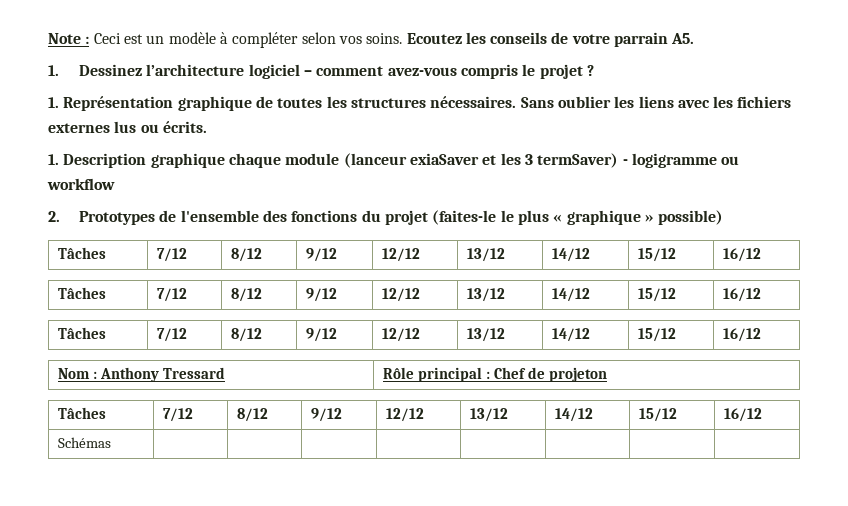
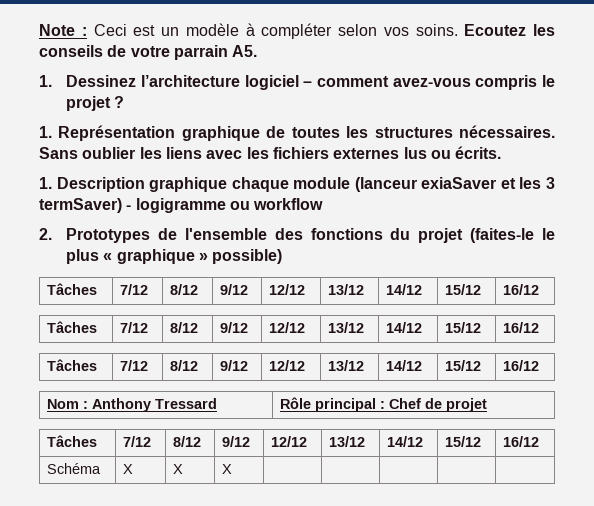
- Nom : Anthony Tressard | Rôle principal : Chef de projeton
+ Nom : Anthony Tressard | Rôle principal : Chef de projet
  Tâches | 7/12 | 8/12 | 9/12 | 12/12 | 13/12 | 14/12 | 15/12 | 16/12
- Schémas | | | | | | | |
+ Schéma | X | X | X | | | | |

